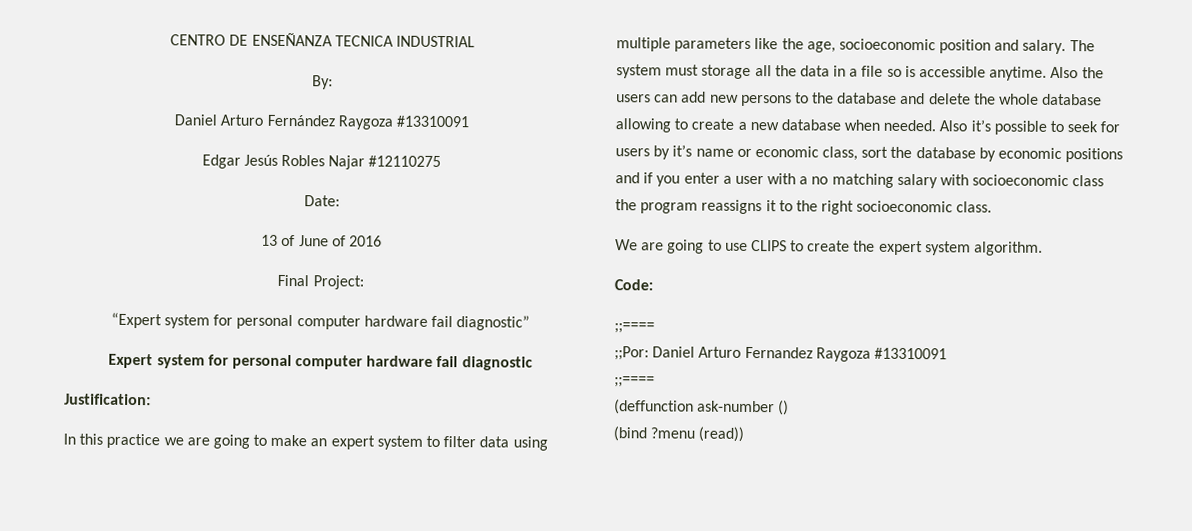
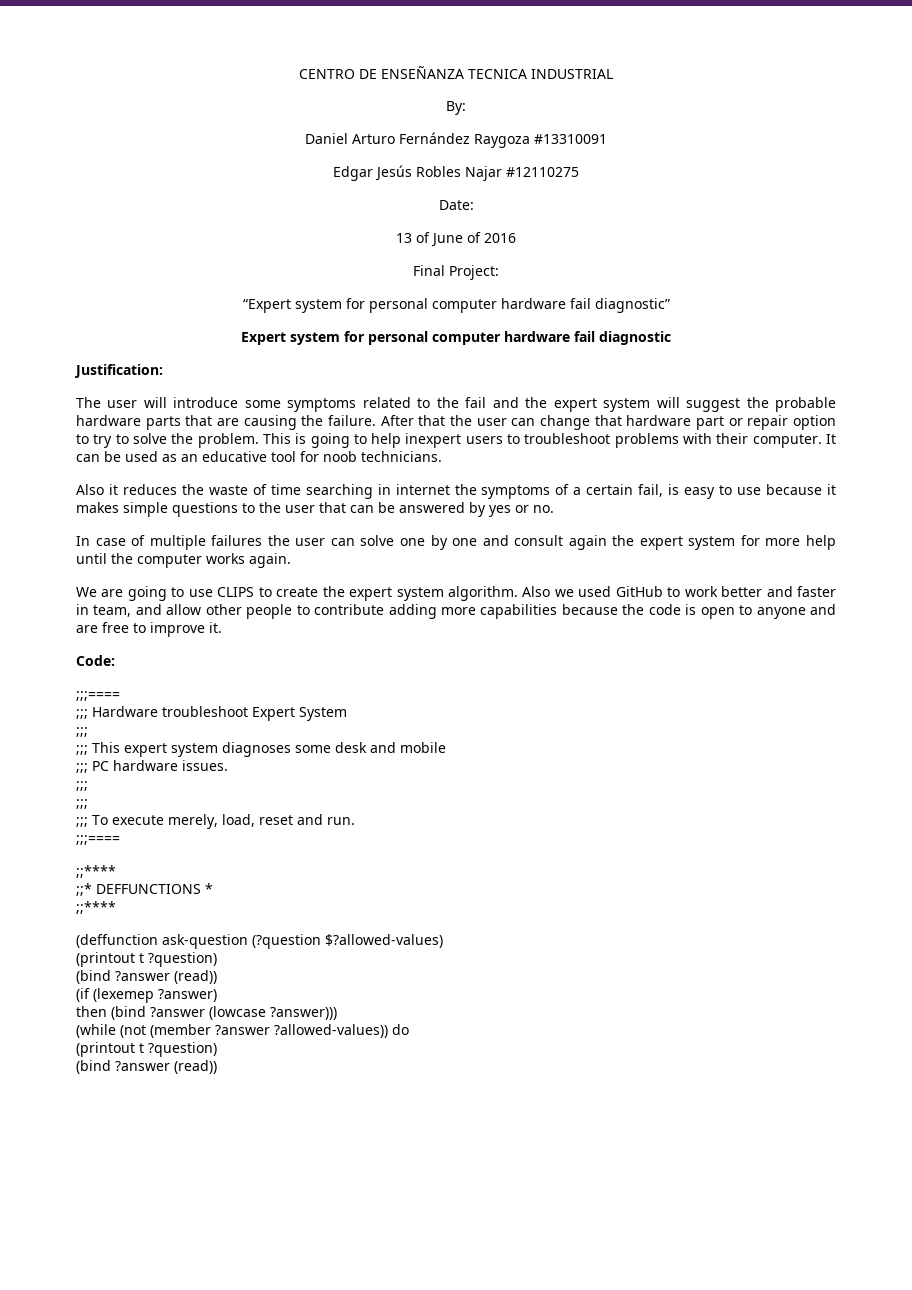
- In this practice we are going to make an expert system to filter data using multiple parameters like the age, socioeconomic position and salary. The system must storage all the data in a file so is accessible anytime. Also the users can add new persons to the database and delete the whole database allowing to create a new database when needed. Also it’s possible to seek for users by it’s name or economic class, sort the database by economic positions and if you enter a user with a no matching salary with socioeconomic class the program reassigns it to the right socioeconomic class.
+ The user will introduce some symptoms related to the fail and the expert system will suggest the probable hardware parts that are causing the failure. After that the user can change that hardware part or repair option to try to solve the problem. This is going to help inexpert users to troubleshoot problems with their computer. It can be used as an educative tool for noob technicians.
+ Also it reduces the waste of time searching in internet the symptoms of a certain fail, is easy to use because it makes simple questions to the user that can be answered by yes or no.
+ In case of multiple failures the user can solve one by one and consult again the expert system for more help until the computer works again.
- We are going to use CLIPS to create the expert system algorithm.
+ We are going to use CLIPS to create the expert system algorithm. Also we used GitHub to work better and faster in team, and allow other people to contribute adding more capabilities because the code is open to anyone and are free to improve it.
  Code:
- ;;====
- ;;Por: Daniel Arturo Fernandez Raygoza #13310091
- ;;====
- (deffunction ask-number ()
- (bind ?menu (read))
+ ;;;====
+ ;;; Hardware troubleshoot Expert System
+ ;;;
+ ;;; This expert system diagnoses some desk and mobile
+ ;;; PC hardware issues.
+ ;;;
+ ;;;
+ ;;; To execute merely, load, reset and run.
+ ;;;====
+ ;;****
+ ;;* DEFFUNCTIONS *
+ ;;****
+ (deffunction ask-question (?question $?allowed-values)
+ (printout t ?question)
+ (bind ?answer (read))
+ (if (lexemep ?answer)
+ then (bind ?answer (lowcase ?answer)))
+ (while (not (member ?answer ?allowed-values)) do
+ (printout t ?question)
+ (bind ?answer (read))

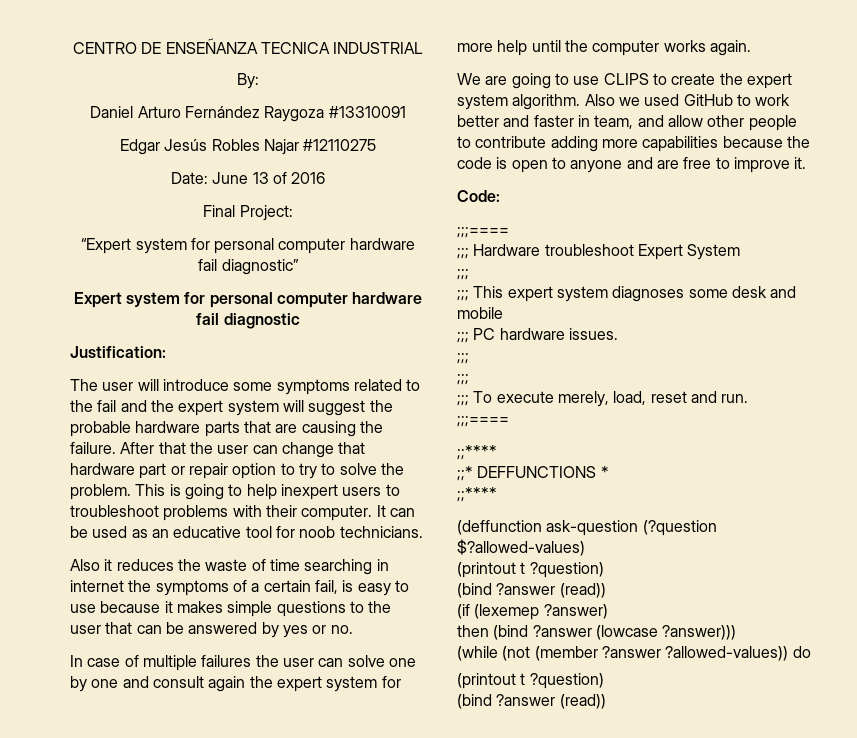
- Date:
- 13 of June of 2016
+ Date: June 13 of 2016

